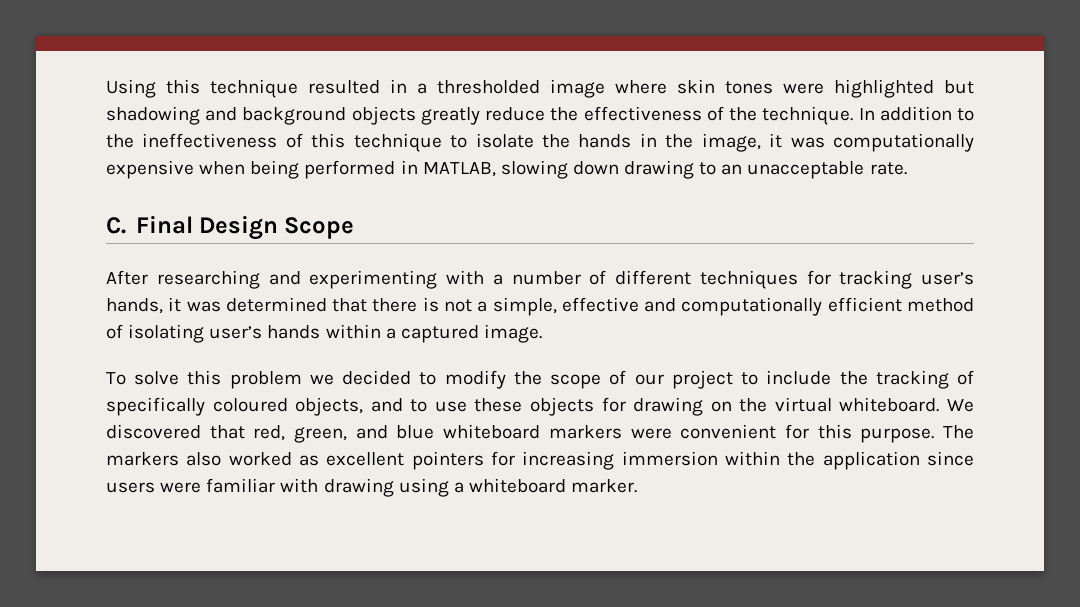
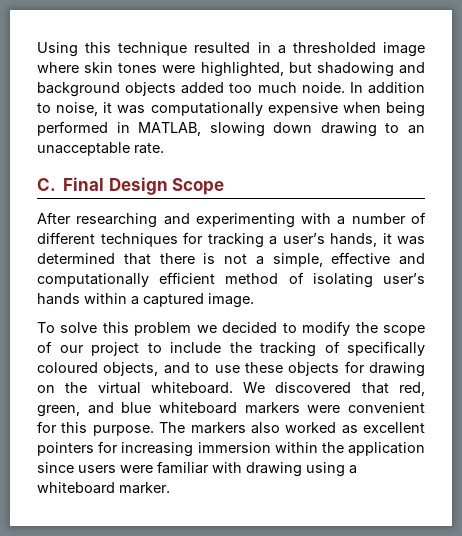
- Using this technique resulted in a thresholded image where skin tones were highlighted but shadowing and background objects greatly reduce the effectiveness of the technique. In addition to the ineffectiveness of this technique to isolate the hands in the image, it was computationally expensive when being performed in MATLAB, slowing down drawing to an unacceptable rate.
+ Using this technique resulted in a thresholded image where skin tones were highlighted, but shadowing and background objects added too much noide. In addition to noise, it was computationally expensive when being performed in MATLAB, slowing down drawing to an unacceptable rate.
- After researching and experimenting with a number of different techniques for tracking user’s hands, it was determined that there is not a simple, effective and computationally efficient method of isolating user’s hands within a captured image.
+ After researching and experimenting with a number of different techniques for tracking a user’s hands, it was determined that there is not a simple, effective and computationally efficient method of isolating user’s hands within a captured image.

